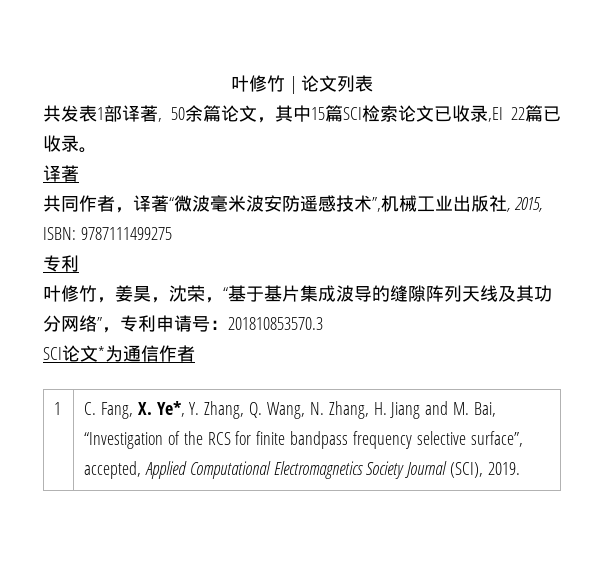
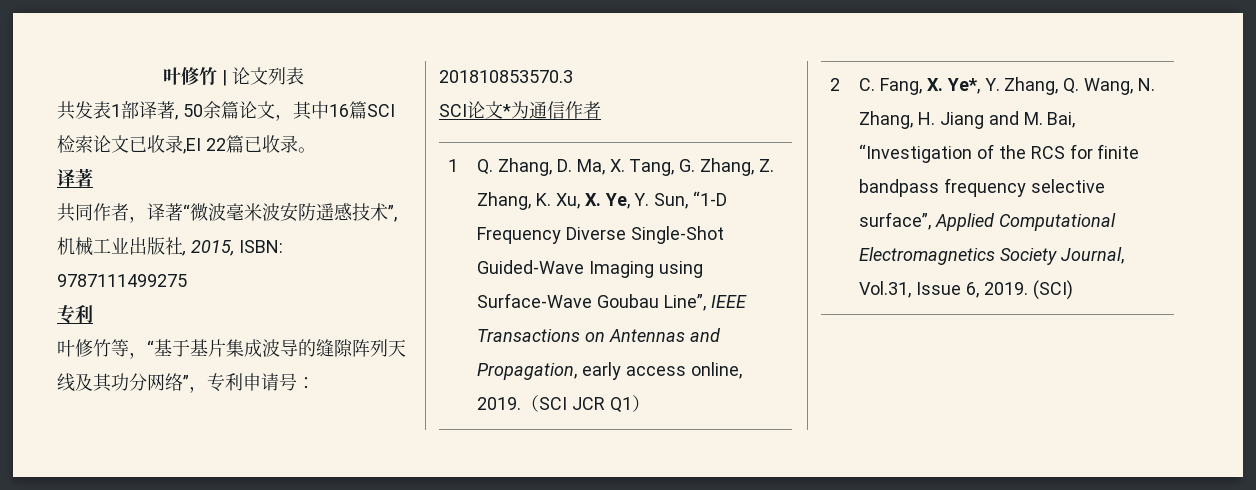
- 共发表1部译著, 50余篇论文，其中15篇SCI检索论文已收录,EI 22篇已收录。
+ 共发表1部译著, 50余篇论文，其中16篇SCI检索论文已收录,EI 22篇已收录。
- 叶修竹，姜昊，沈荣，“基于基片集成波导的缝隙阵列天线及其功分网络”，专利申请号：201810853570.3
+ 叶修竹等，“基于基片集成波导的缝隙阵列天线及其功分网络”，专利申请号：201810853570.3
- C. Fang, X. Ye*, Y. Zhang, Q. Wang, N. Zhang, H. Jiang and M. Bai, “Investigation of the RCS for finite bandpass frequency selective surface”, accepted, Applied Computational Electromagnetics Society Journal (SCI), 2019.
+ Q. Zhang, D. Ma, X. Tang, G. Zhang, Z. Zhang, K. Xu, X. Ye, Y. Sun, “1-D Frequency Diverse Single-Shot Guided-Wave Imaging using Surface-Wave Goubau Line”, IEEE Transactions on Antennas and Propagation, early access online, 2019.（SCI JCR Q1）
+ 2 | C. Fang, X. Ye*, Y. Zhang, Q. Wang, N. Zhang, H. Jiang and M. Bai, “Investigation of the RCS for finite bandpass frequency selective surface”, Applied Computational Electromagnetics Society Journal, Vol.31, Issue 6, 2019. (SCI)

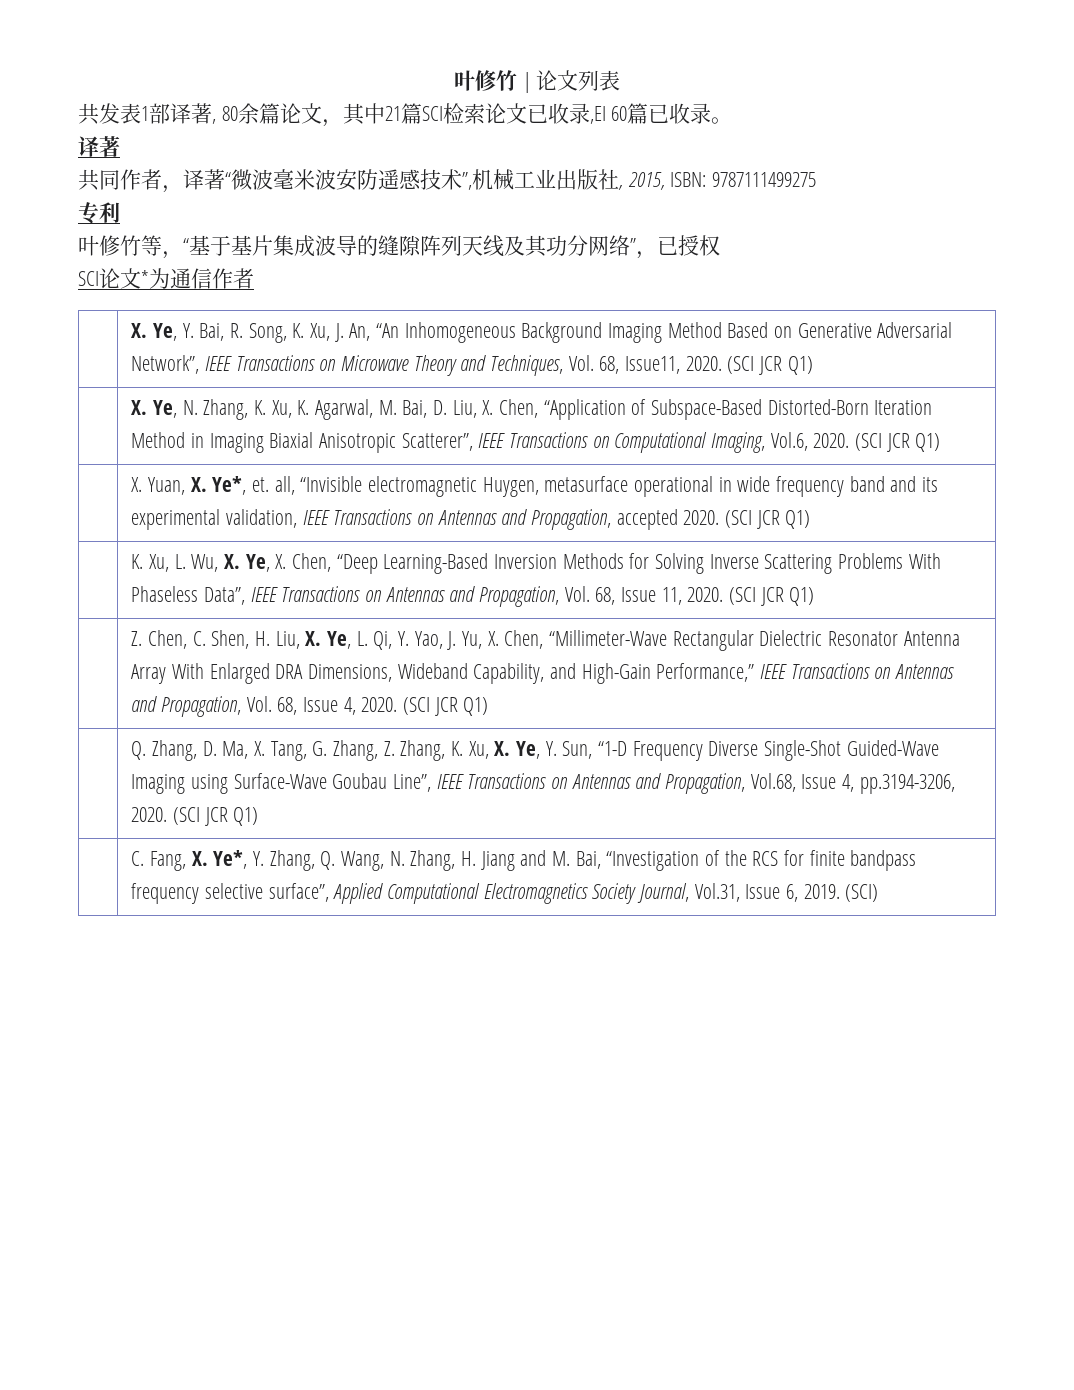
- 共发表1部译著, 50余篇论文，其中16篇SCI检索论文已收录,EI 22篇已收录。
+ 共发表1部译著, 80余篇论文，其中21篇SCI检索论文已收录,EI 60篇已收录。
- 叶修竹等，“基于基片集成波导的缝隙阵列天线及其功分网络”，专利申请号：201810853570.3
+ 叶修竹等，“基于基片集成波导的缝隙阵列天线及其功分网络”，已授权
  SCI论文*为通信作者
- 1
+ | X. Ye, Y. Bai, R. Song, K. Xu, J. An, “An Inhomogeneous Background Imaging Method Based on Generative Adversarial Network”, IEEE Transactions on Microwave Theory and Techniques, Vol. 68, Issue11, 2020. (SCI JCR Q1)
+ | X. Ye, N. Zhang, K. Xu, K. Agarwal, M. Bai, D. Liu, X. Chen, “Application of Subspace-Based Distorted-Born Iteration Method in Imaging Biaxial Anisotropic Scatterer”, IEEE Transactions on Computational Imaging, Vol.6, 2020. (SCI JCR Q1)
+ | X. Yuan, X. Ye*, et. all, “Invisible electromagnetic Huygen, metasurface operational in wide frequency band and its experimental validation, IEEE Transactions on Antennas and Propagation, accepted 2020. (SCI JCR Q1)
+ | K. Xu, L. Wu, X. Ye, X. Chen, “Deep Learning-Based Inversion Methods for Solving Inverse Scattering Problems With Phaseless Data”, IEEE Transactions on Antennas and Propagation, Vol. 68, Issue 11, 2020. (SCI JCR Q1)
+ | Z. Chen, C. Shen, H. Liu, X. Ye, L. Qi, Y. Yao, J. Yu, X. Chen, “Millimeter-Wave Rectangular Dielectric Resonator Antenna Array With Enlarged DRA Dimensions, Wideband Capability, and High-Gain Performance,” IEEE Transactions on Antennas and Propagation, Vol. 68, Issue 4, 2020. (SCI JCR Q1)
- Q. Zhang, D. Ma, X. Tang, G. Zhang, Z. Zhang, K. Xu, X. Ye, Y. Sun, “1-D Frequency Diverse Single-Shot Guided-Wave Imaging using Surface-Wave Goubau Line”, IEEE Transactions on Antennas and Propagation, early access online, 2019.（SCI JCR Q1）
- 2 | C. Fang, X. Ye*, Y. Zhang, Q. Wang, N. Zhang, H. Jiang and M. Bai, “Investigation of the RCS for finite bandpass frequency selective surface”, Applied Computational Electromagnetics Society Journal, Vol.31, Issue 6, 2019. (SCI)
+ | Q. Zhang, D. Ma, X. Tang, G. Zhang, Z. Zhang, K. Xu, X. Ye, Y. Sun, “1-D Frequency Diverse Single-Shot Guided-Wave Imaging using Surface-Wave Goubau Line”, IEEE Transactions on Antennas and Propagation, Vol.68, Issue 4, pp.3194-3206, 2020. (SCI JCR Q1)
+ | C. Fang, X. Ye*, Y. Zhang, Q. Wang, N. Zhang, H. Jiang and M. Bai, “Investigation of the RCS for finite bandpass frequency selective surface”, Applied Computational Electromagnetics Society Journal, Vol.31, Issue 6, 2019. (SCI)

